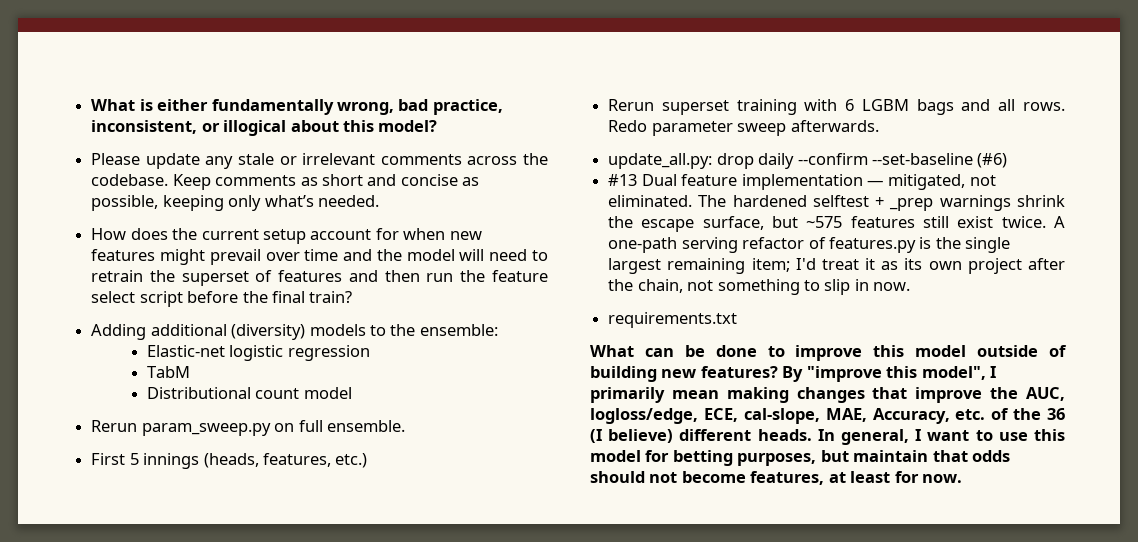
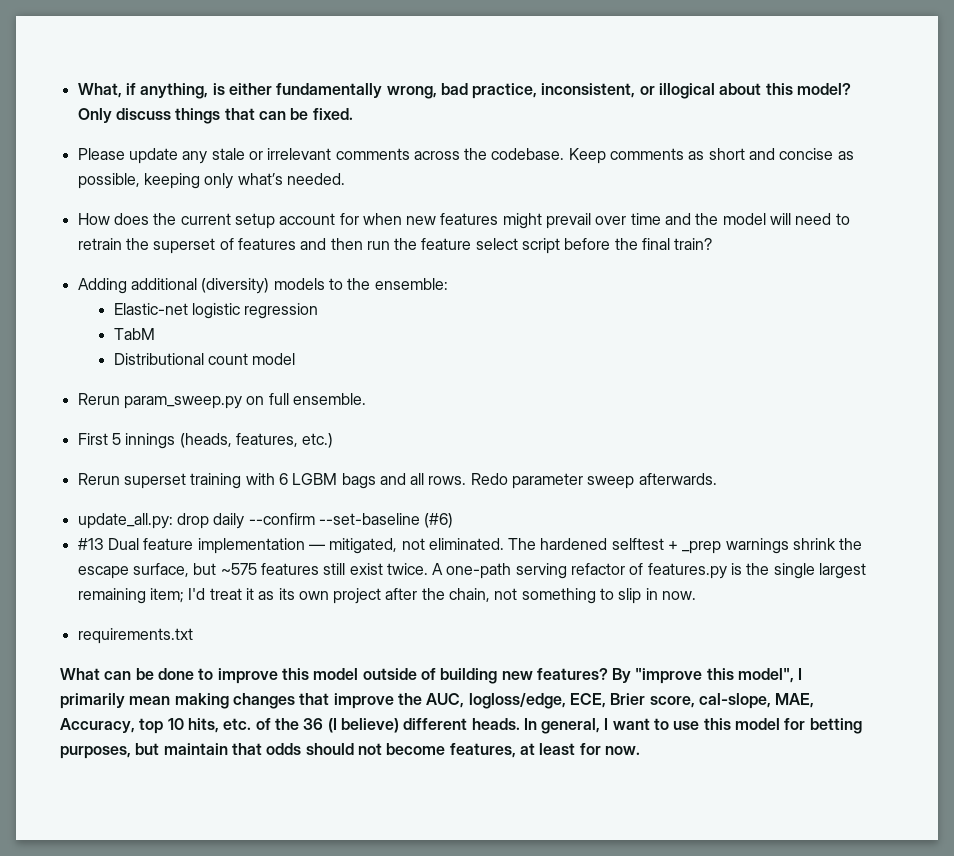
- What is either fundamentally wrong, bad practice, inconsistent, or illogical about this model?
+ What, if anything, is either fundamentally wrong, bad practice, inconsistent, or illogical about this model? Only discuss things that can be fixed.
- By "improve this model", I primarily mean making changes that improve the AUC, logloss/edge, ECE, cal-slope, MAE, Accuracy, etc. of the 36 (I believe) different heads.
+ By "improve this model", I primarily mean making changes that improve the AUC, logloss/edge, ECE, Brier score, cal-slope, MAE, Accuracy, top 10 hits, etc. of the 36 (I believe) different heads.

